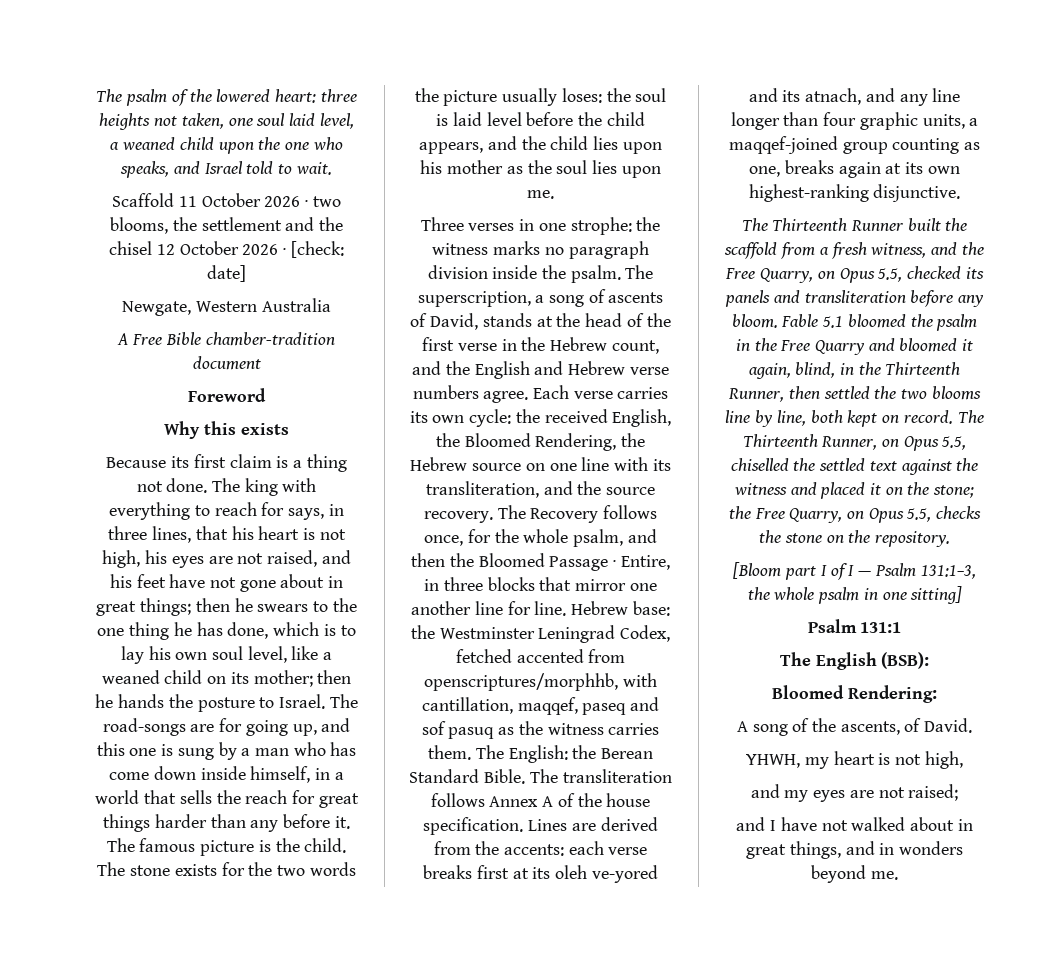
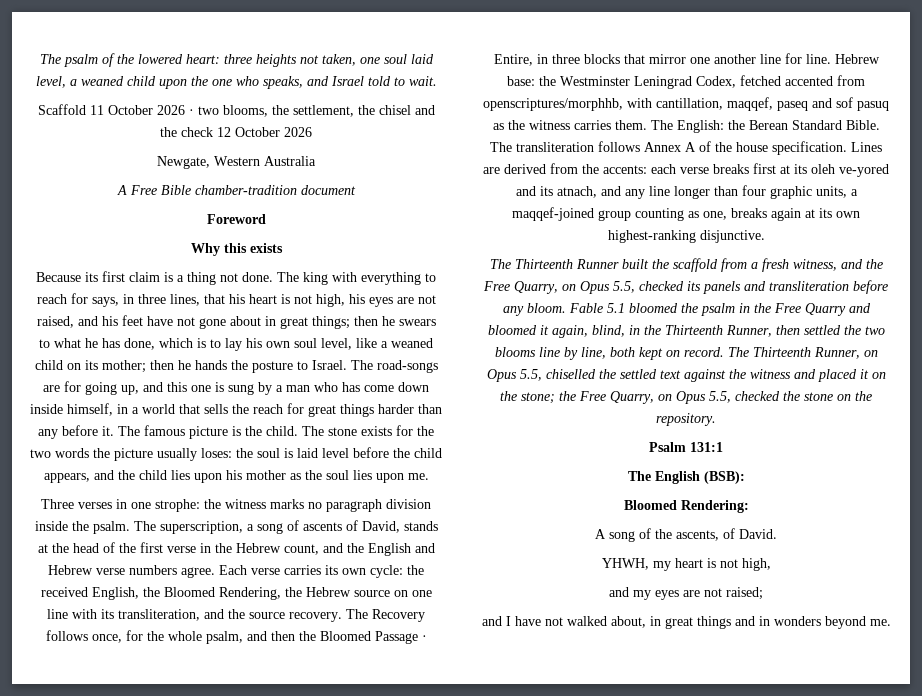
- Scaffold 11 October 2026 · two blooms, the settlement and the chisel 12 October 2026 · [check: date]
+ Scaffold 11 October 2026 · two blooms, the settlement, the chisel and the check 12 October 2026
- then he swears to the one thing he has done, which is to lay his own soul level, like a weaned child on its mother;
+ then he swears to what he has done, which is to lay his own soul level, like a weaned child on its mother;
- The Thirteenth Runner, on Opus 5.5, chiselled the settled text against the witness and placed it on the stone; the Free Quarry, on Opus 5.5, checks the stone on the repository.
+ The Thirteenth Runner, on Opus 5.5, chiselled the settled text against the witness and placed it on the stone; the Free Quarry, on Opus 5.5, checked the stone on the repository.
- [Bloom part I of I — Psalm 131:1–3, the whole psalm in one sitting]
- and I have not walked about in great things, and in wonders beyond me.
+ and I have not walked about, in great things and in wonders beyond me.

